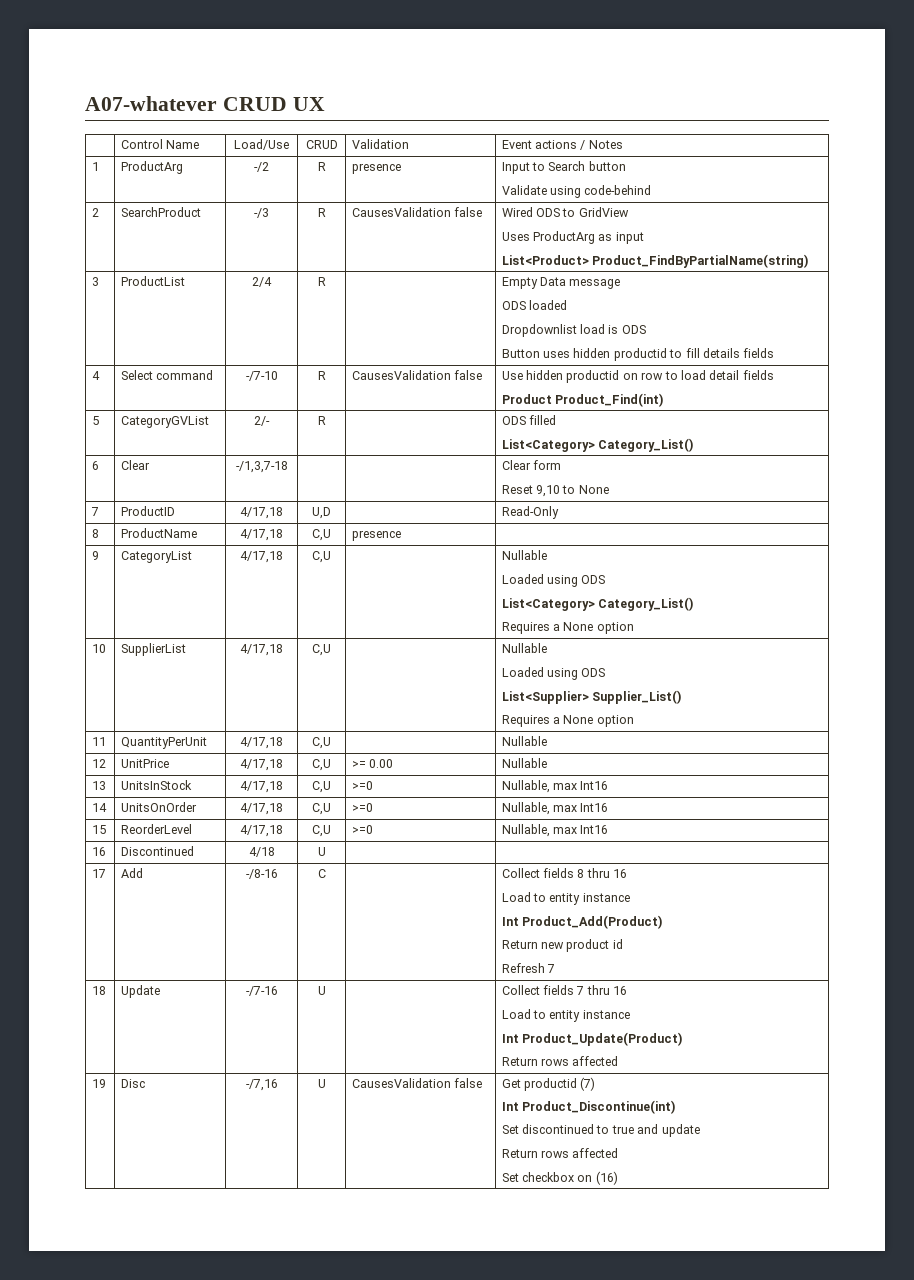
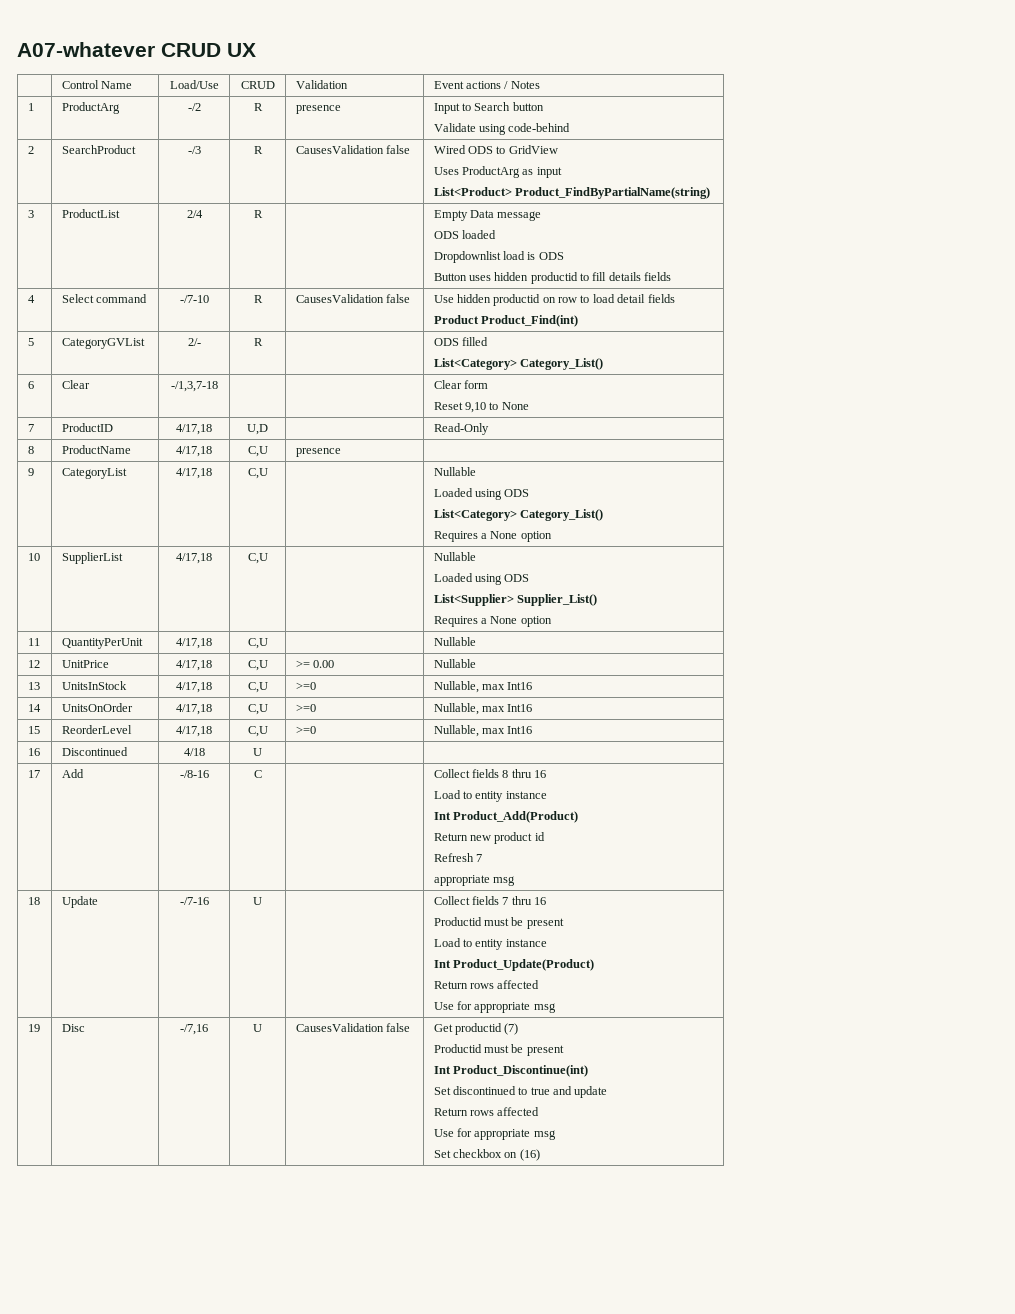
  17 | Add | -/8-16 | C | | Collect fields 8 thru 16
  Load to entity instance
  Int Product_Add(Product)
  Return new product id
  Refresh 7
+ appropriate msg
  18 | Update | -/7-16 | U | | Collect fields 7 thru 16
+ Productid must be present
  Load to entity instance
  Int Product_Update(Product)
  Return rows affected
+ Use for appropriate msg
  19 | Disc | -/7,16 | U | CausesValidation false | Get productid (7)
+ Productid must be present
  Int Product_Discontinue(int)
  Set discontinued to true and update
  Return rows affected
+ Use for appropriate msg

